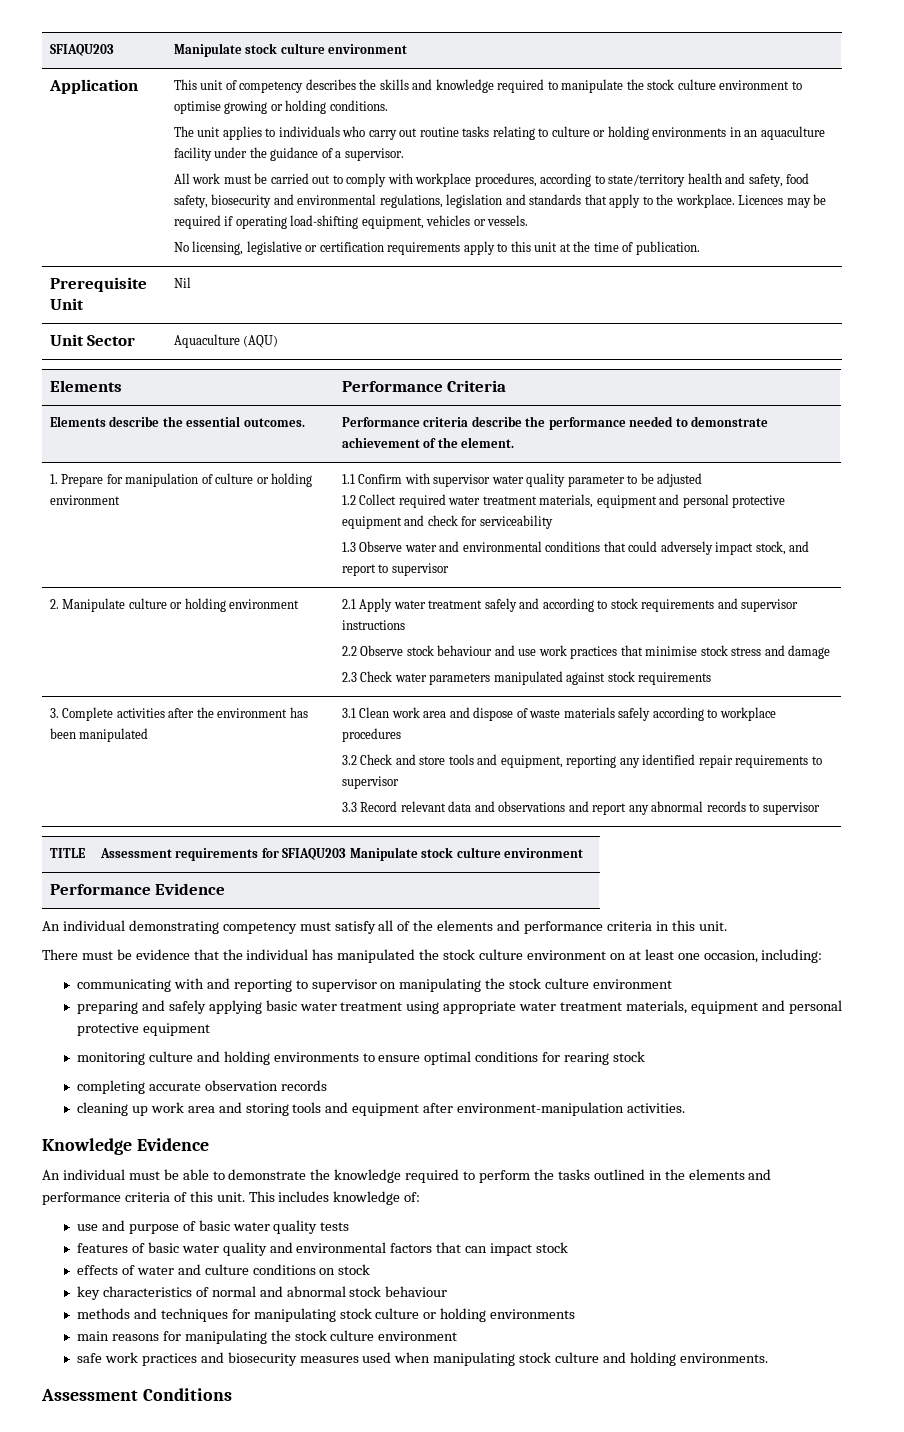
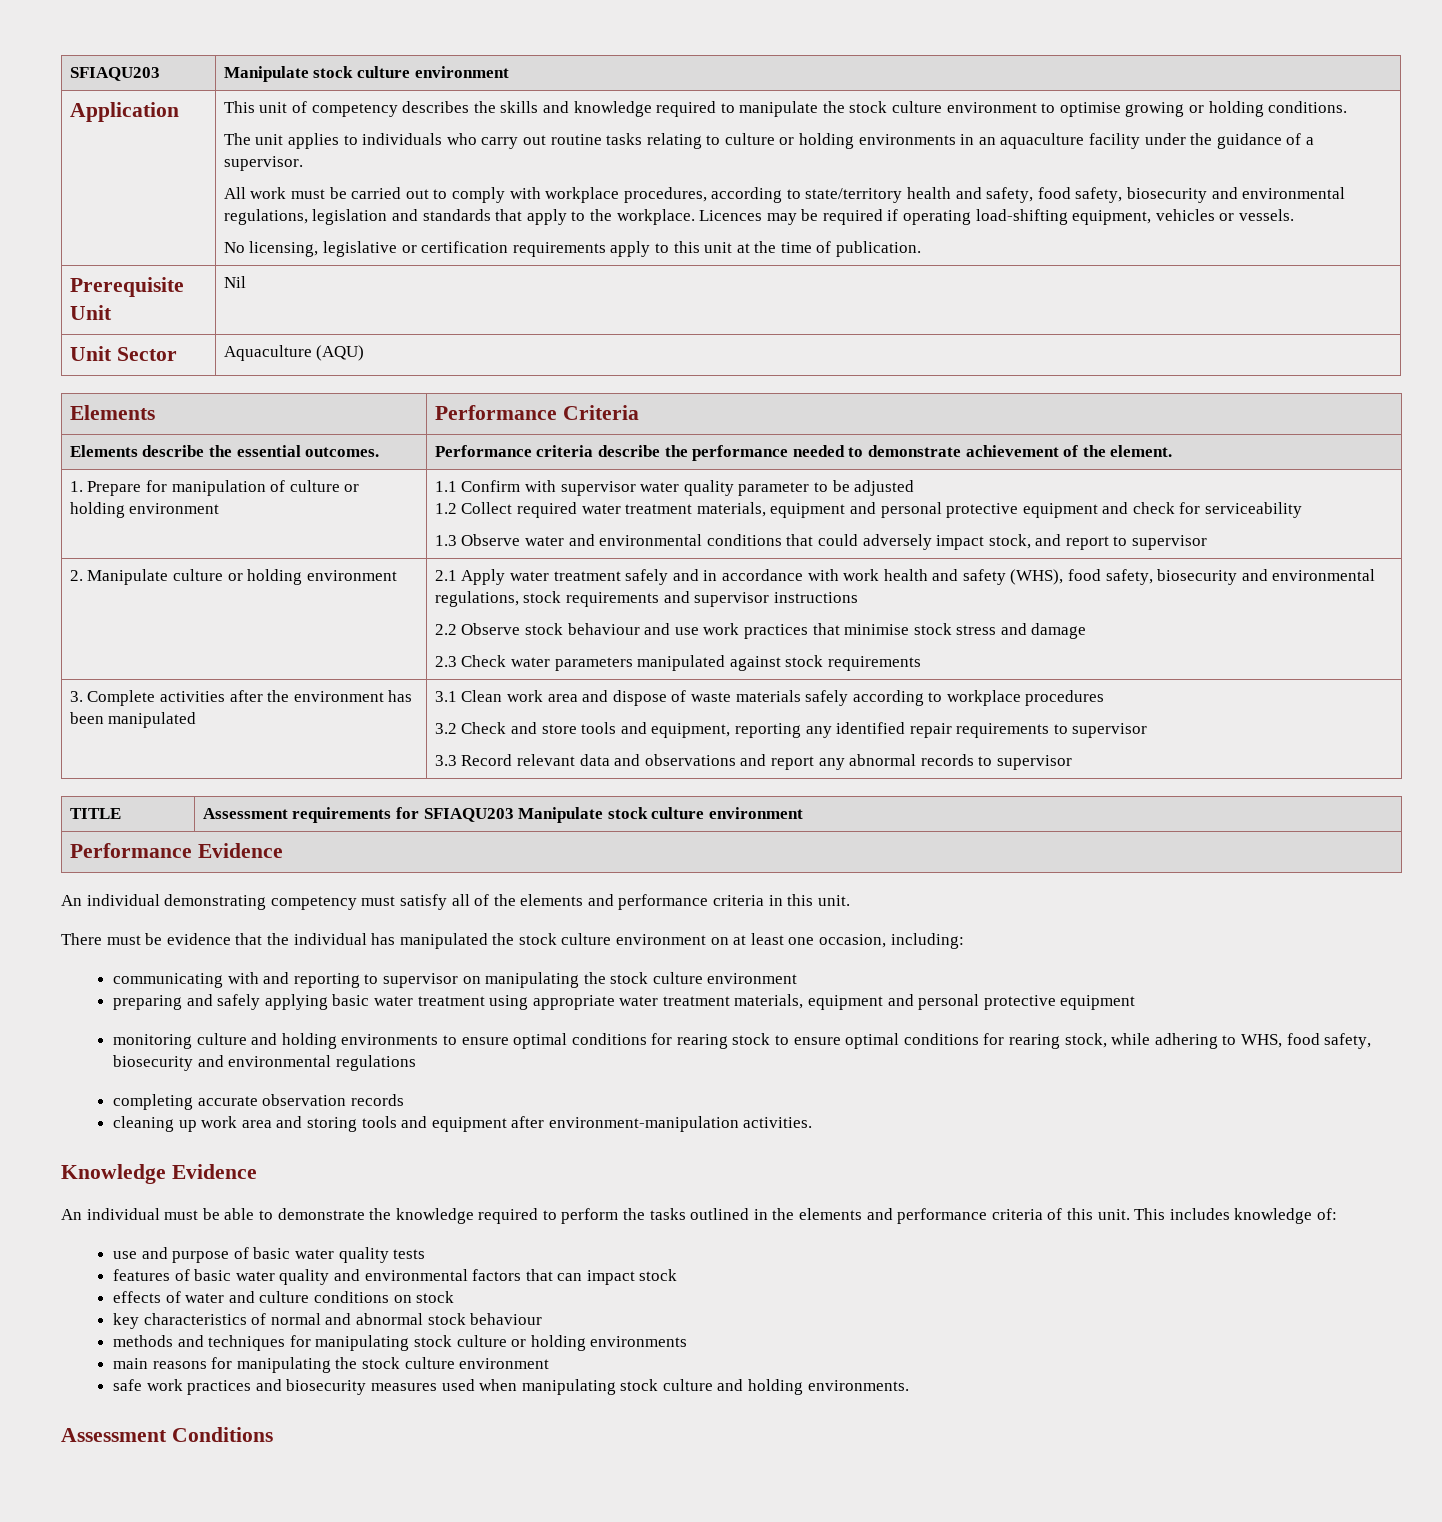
- 2.1 Apply water treatment safely and according to stock requirements and supervisor instructions
+ 2.1 Apply water treatment safely and in accordance with work health and safety (WHS), food safety, biosecurity and environmental regulations, stock requirements and supervisor instructions
- monitoring culture and holding environments to ensure optimal conditions for rearing stock
+ monitoring culture and holding environments to ensure optimal conditions for rearing stock to ensure optimal conditions for rearing stock, while adhering to WHS, food safety, biosecurity and environmental regulations

